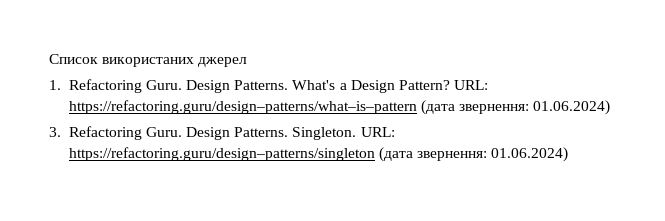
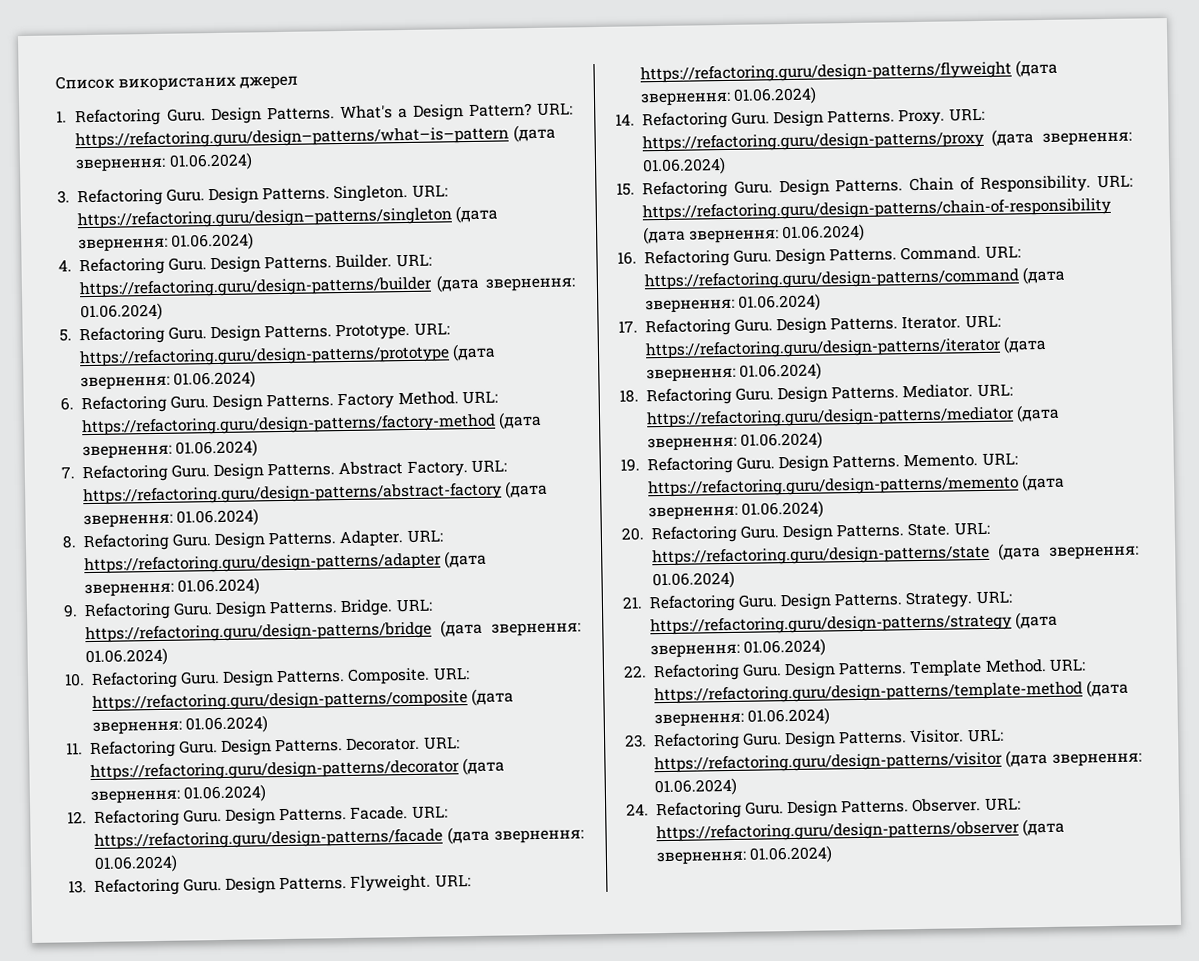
+ 4. Refactoring Guru. Design Patterns. Builder. URL: https://refactoring.guru/design-patterns/builder (дата звернення: 01.06.2024)
+ 5. Refactoring Guru. Design Patterns. Prototype. URL: https://refactoring.guru/design-patterns/prototype (дата звернення: 01.06.2024)
+ 6. Refactoring Guru. Design Patterns. Factory Method. URL: https://refactoring.guru/design-patterns/factory-method (дата звернення: 01.06.2024)
+ 7. Refactoring Guru. Design Patterns. Abstract Factory. URL: https://refactoring.guru/design-patterns/abstract-factory (дата звернення: 01.06.2024)
+ 8. Refactoring Guru. Design Patterns. Adapter. URL: https://refactoring.guru/design-patterns/adapter (дата звернення: 01.06.2024)
+ 9. Refactoring Guru. Design Patterns. Bridge. URL: https://refactoring.guru/design-patterns/bridge (дата звернення: 01.06.2024)
+ 10. Refactoring Guru. Design Patterns. Composite. URL: https://refactoring.guru/design-patterns/composite (дата звернення: 01.06.2024)
+ 11. Refactoring Guru. Design Patterns. Decorator. URL: https://refactoring.guru/design-patterns/decorator (дата звернення: 01.06.2024)
+ 12. Refactoring Guru. Design Patterns. Facade. URL: https://refactoring.guru/design-patterns/facade (дата звернення: 01.06.2024)
+ 13. Refactoring Guru. Design Patterns. Flyweight. URL: https://refactoring.guru/design-patterns/flyweight (дата звернення: 01.06.2024)
+ 14. Refactoring Guru. Design Patterns. Proxy. URL: https://refactoring.guru/design-patterns/proxy (дата звернення: 01.06.2024)
+ 15. Refactoring Guru. Design Patterns. Chain of Responsibility. URL: https://refactoring.guru/design-patterns/chain-of-responsibility (дата звернення: 01.06.2024)
+ 16. Refactoring Guru. Design Patterns. Command. URL: https://refactoring.guru/design-patterns/command (дата звернення: 01.06.2024)
+ 17. Refactoring Guru. Design Patterns. Iterator. URL: https://refactoring.guru/design-patterns/iterator (дата звернення: 01.06.2024)
+ 18. Refactoring Guru. Design Patterns. Mediator. URL: https://refactoring.guru/design-patterns/mediator (дата звернення: 01.06.2024)
+ 19. Refactoring Guru. Design Patterns. Memento. URL: https://refactoring.guru/design-patterns/memento (дата звернення: 01.06.2024)
+ 20. Refactoring Guru. Design Patterns. State. URL: https://refactoring.guru/design-patterns/state (дата звернення: 01.06.2024)
+ 21. Refactoring Guru. Design Patterns. Strategy. URL: https://refactoring.guru/design-patterns/strategy (дата звернення: 01.06.2024)
+ 22. Refactoring Guru. Design Patterns. Template Method. URL: https://refactoring.guru/design-patterns/template-method (дата звернення: 01.06.2024)
+ 23. Refactoring Guru. Design Patterns. Visitor. URL: https://refactoring.guru/design-patterns/visitor (дата звернення: 01.06.2024)
+ 24. Refactoring Guru. Design Patterns. Observer. URL: https://refactoring.guru/design-patterns/observer (дата звернення: 01.06.2024)

